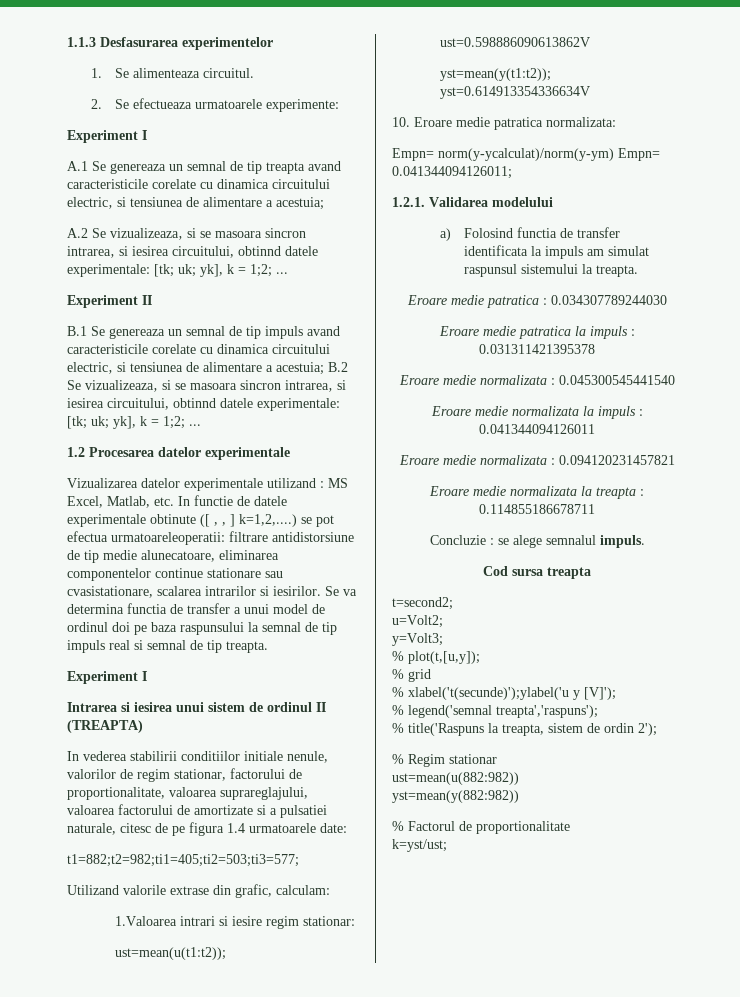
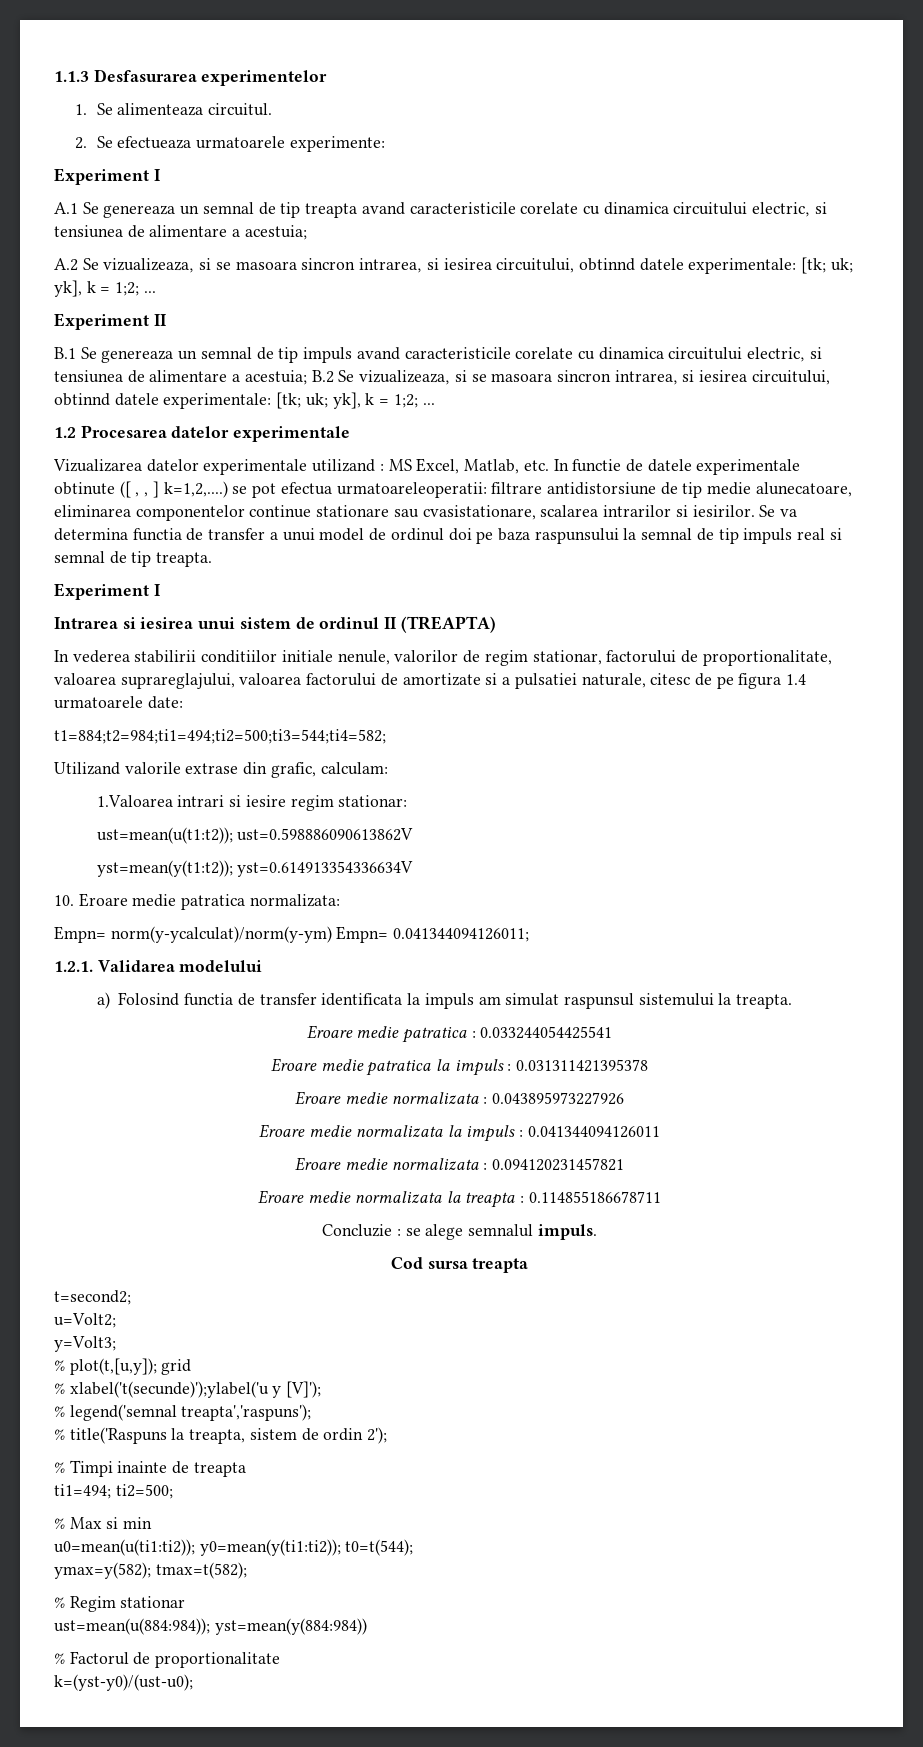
- t1=882;t2=982;ti1=405;ti2=503;ti3=577;
+ t1=884;t2=984;ti1=494;ti2=500;ti3=544;ti4=582;
- Eroare medie patratica : 0.034307789244030
+ Eroare medie patratica : 0.033244054425541
- Eroare medie normalizata : 0.045300545441540
+ Eroare medie normalizata : 0.043895973227926
- % plot(t,[u,y]);
- % grid
+ % plot(t,[u,y]); grid
+ % Timpi inainte de treapta
+ ti1=494; ti2=500;
+ % Max si min
+ u0=mean(u(ti1:ti2)); y0=mean(y(ti1:ti2)); t0=t(544);
+ ymax=y(582); tmax=t(582);
- ust=mean(u(882:982))
- yst=mean(y(882:982))
+ ust=mean(u(884:984)); yst=mean(y(884:984))
- k=yst/ust;
+ k=(yst-y0)/(ust-u0);

